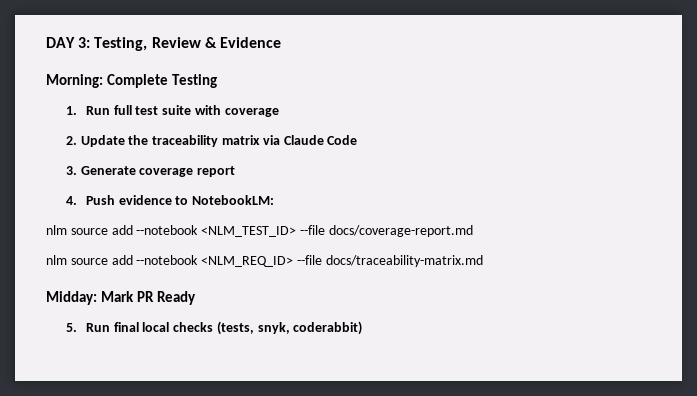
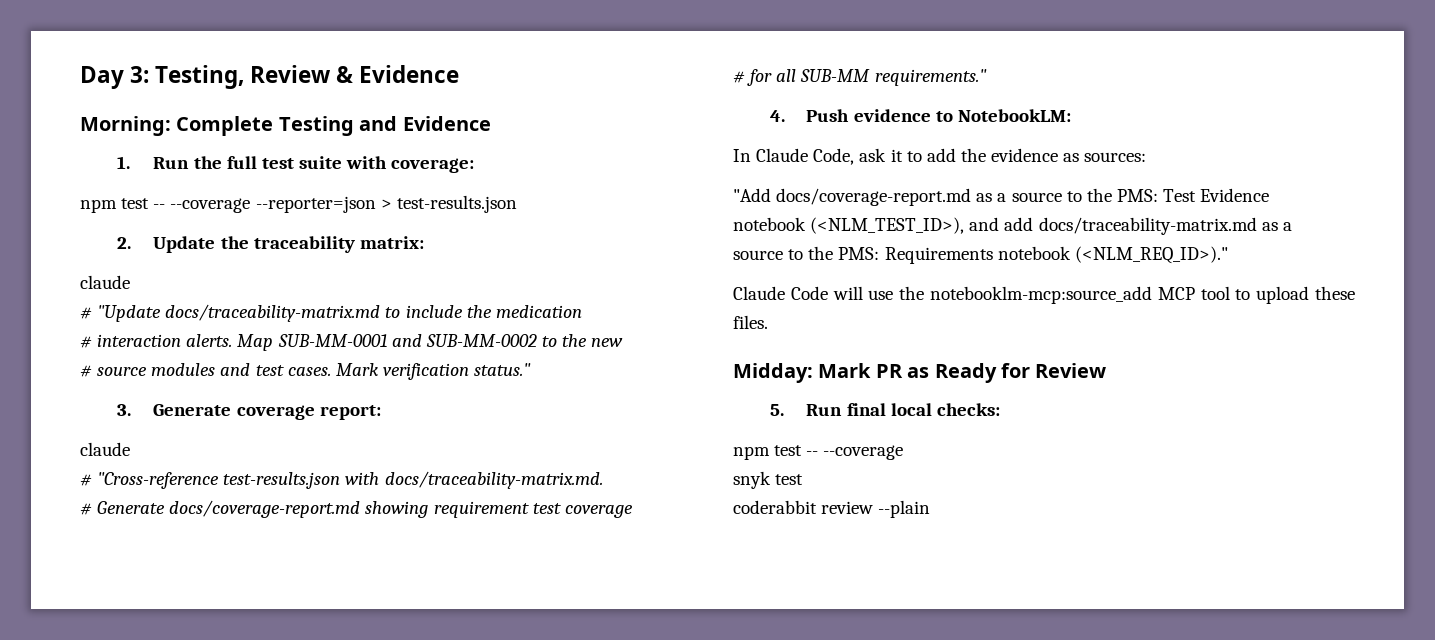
- DAY 3: Testing, Review & Evidence
+ Day 3: Testing, Review & Evidence
- Morning: Complete Testing
+ Morning: Complete Testing and Evidence
- 1. Run full test suite with coverage
- 2. Update the traceability matrix via Claude Code
- 3. Generate coverage report
+ 1. Run the full test suite with coverage:
+ npm test -- --coverage --reporter=json > test-results.json
+ 2. Update the traceability matrix:
+ claude
+ # "Update docs/traceability-matrix.md to include the medication
+ # interaction alerts. Map SUB-MM-0001 and SUB-MM-0002 to the new
+ # source modules and test cases. Mark verification status."
+ 3. Generate coverage report:
+ claude
+ # "Cross-reference test-results.json with docs/traceability-matrix.md.
+ # Generate docs/coverage-report.md showing requirement test coverage
+ # for all SUB-MM requirements."
- nlm source add --notebook <NLM_TEST_ID> --file docs/coverage-report.md
- nlm source add --notebook <NLM_REQ_ID> --file docs/traceability-matrix.md
+ In Claude Code, ask it to add the evidence as sources:
+ "Add docs/coverage-report.md as a source to the PMS: Test Evidence
+ notebook (<NLM_TEST_ID>), and add docs/traceability-matrix.md as a
+ source to the PMS: Requirements notebook (<NLM_REQ_ID>)."
+ Claude Code will use the notebooklm-mcp:source_add MCP tool to upload these files.
- Midday: Mark PR Ready
+ Midday: Mark PR as Ready for Review
- 5. Run final local checks (tests, snyk, coderabbit)
+ 5. Run final local checks:
+ npm test -- --coverage
+ snyk test
+ coderabbit review --plain

